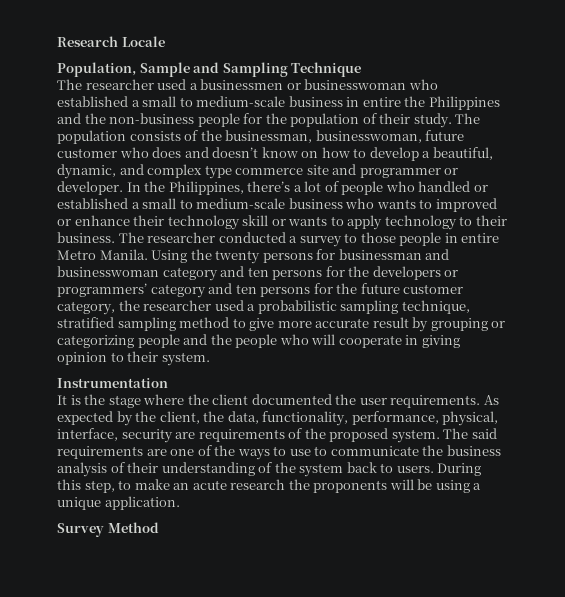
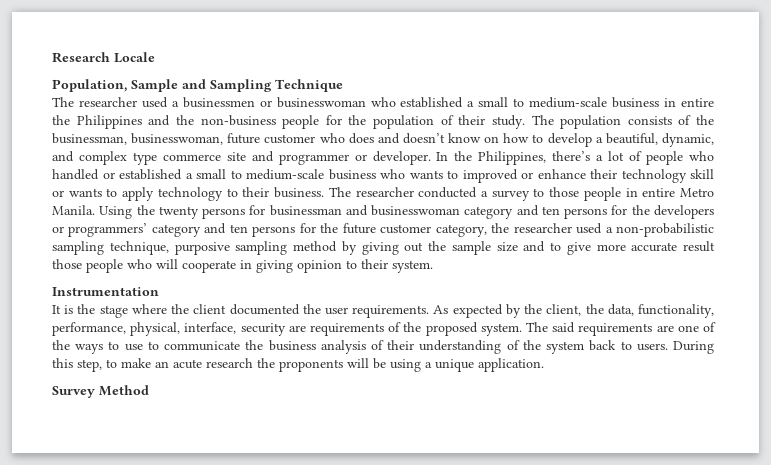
- Using the twenty persons for businessman and businesswoman category and ten persons for the developers or programmers’ category and ten persons for the future customer category, the researcher used a probabilistic sampling technique, stratified sampling method to give more accurate result by grouping or categorizing people and the people who will cooperate in giving opinion to their system.
+ Using the twenty persons for businessman and businesswoman category and ten persons for the developers or programmers’ category and ten persons for the future customer category, the researcher used a non-probabilistic sampling technique, purposive sampling method by giving out the sample size and to give more accurate result those people who will cooperate in giving opinion to their system.

